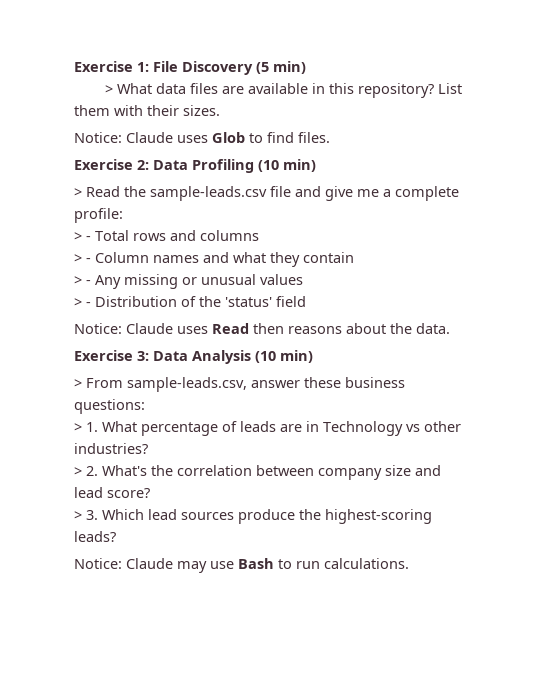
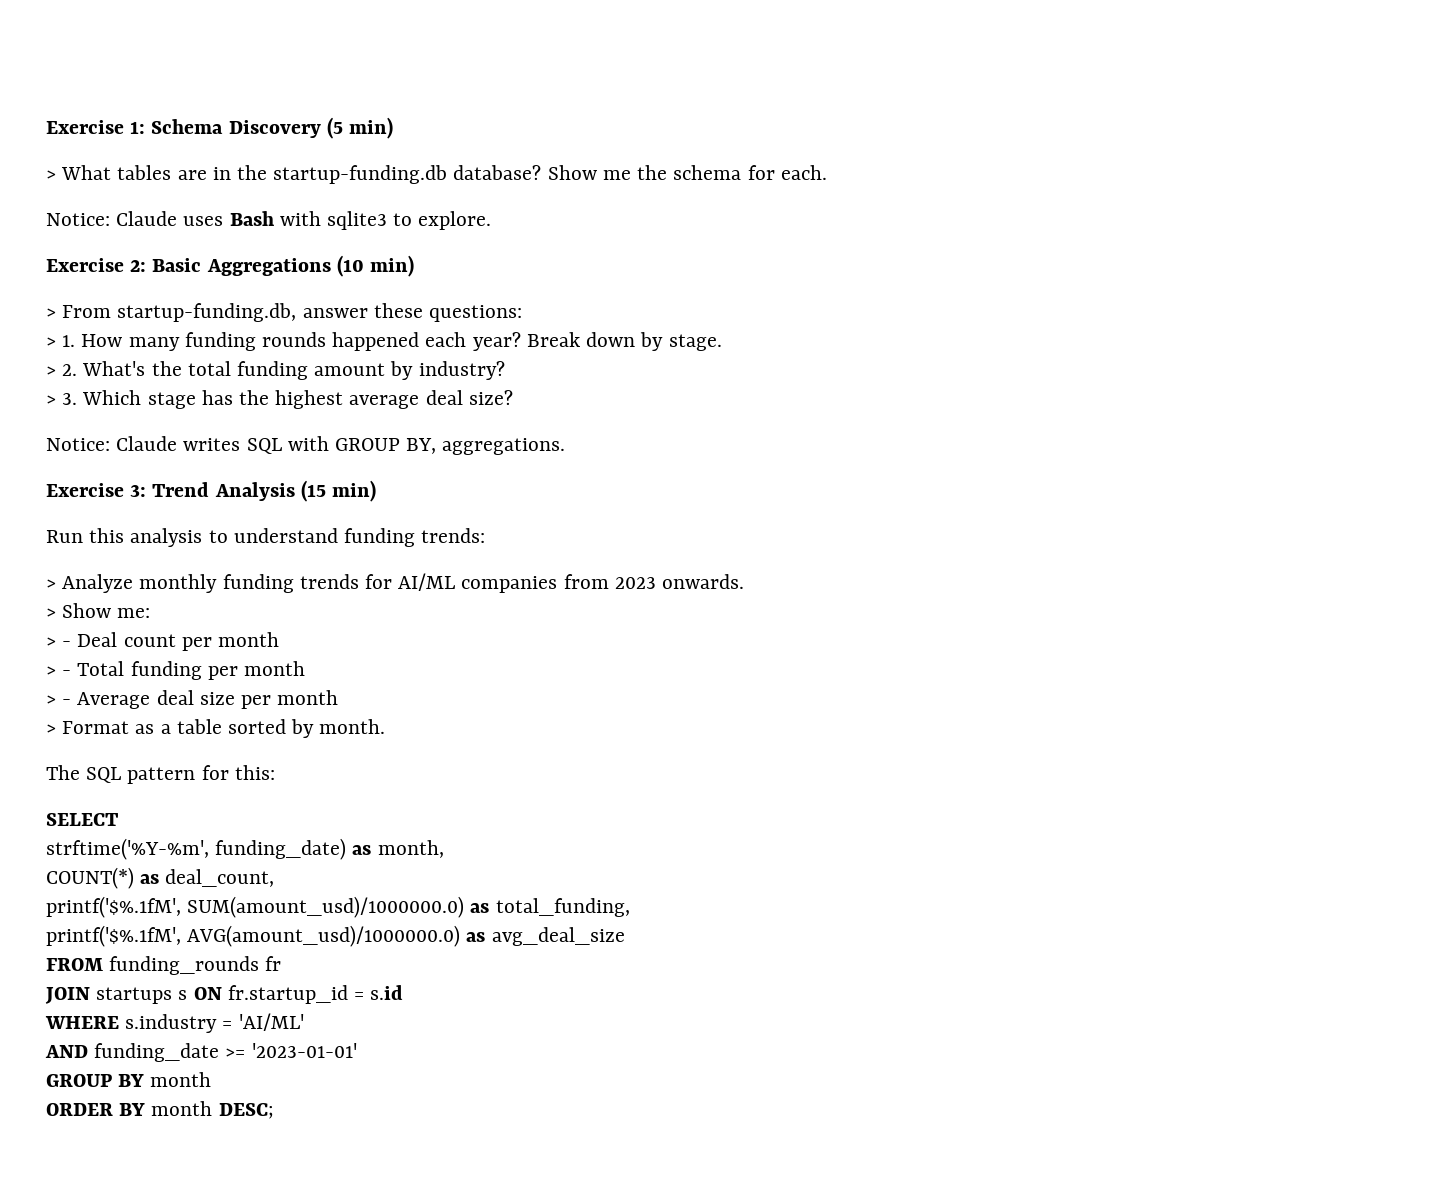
- Exercise 1: File Discovery (5 min)
+ Exercise 1: Schema Discovery (5 min)
- > What data files are available in this repository? List them with their sizes.
- Notice: Claude uses Glob to find files.
- Exercise 2: Data Profiling (10 min)
- > Read the sample-leads.csv file and give me a complete profile:
- > - Total rows and columns
- > - Column names and what they contain
- > - Any missing or unusual values
- > - Distribution of the 'status' field
- Notice: Claude uses Read then reasons about the data.
- Exercise 3: Data Analysis (10 min)
+ > What tables are in the startup-funding.db database? Show me the schema for each.
+ Notice: Claude uses Bash with sqlite3 to explore.
+ Exercise 2: Basic Aggregations (10 min)
- > From sample-leads.csv, answer these business questions:
+ > From startup-funding.db, answer these questions:
- > 1. What percentage of leads are in Technology vs other industries?
- > 2. What's the correlation between company size and lead score?
- > 3. Which lead sources produce the highest-scoring leads?
- Notice: Claude may use Bash to run calculations.
+ > 1. How many funding rounds happened each year? Break down by stage.
+ > 2. What's the total funding amount by industry?
+ > 3. Which stage has the highest average deal size?
+ Notice: Claude writes SQL with GROUP BY, aggregations.
+ Exercise 3: Trend Analysis (15 min)
+ Run this analysis to understand funding trends:
+ > Analyze monthly funding trends for AI/ML companies from 2023 onwards.
+ > Show me:
+ > - Deal count per month
+ > - Total funding per month
+ > - Average deal size per month
+ > Format as a table sorted by month.
+ The SQL pattern for this:
+ SELECT
+ strftime('%Y-%m', funding_date) as month,
+ COUNT(*) as deal_count,
+ printf('$%.1fM', SUM(amount_usd)/1000000.0) as total_funding,
+ printf('$%.1fM', AVG(amount_usd)/1000000.0) as avg_deal_size
+ FROM funding_rounds fr
+ JOIN startups s ON fr.startup_id = s.id
+ WHERE s.industry = 'AI/ML'
+ AND funding_date >= '2023-01-01'
+ GROUP BY month
+ ORDER BY month DESC;

